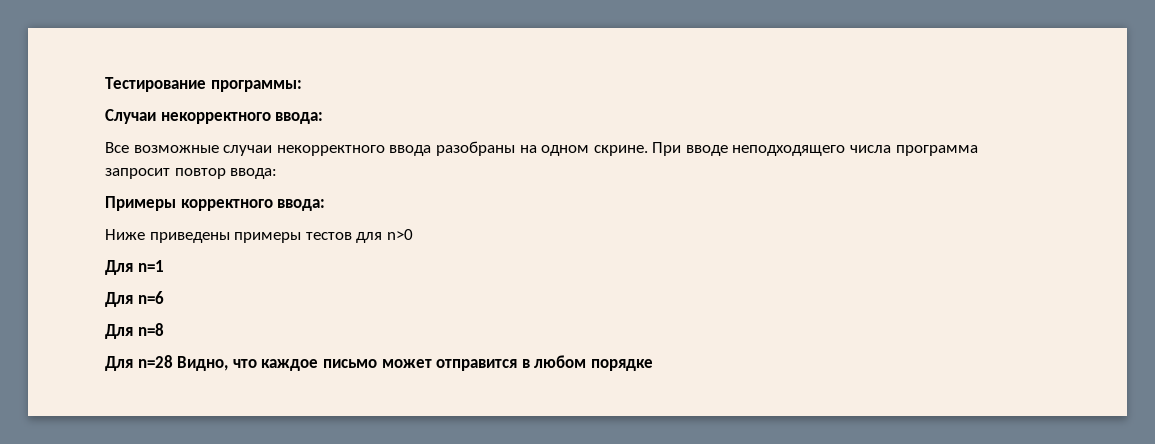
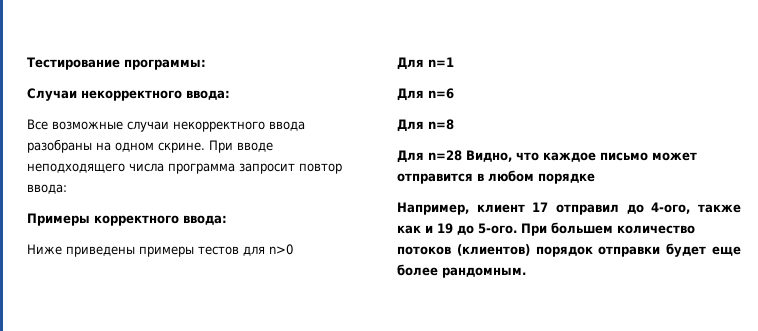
+ Например, клиент 17 отправил до 4-ого, также как и 19 до 5-ого. При большем количество потоков (клиентов) порядок отправки будет еще более рандомным.

